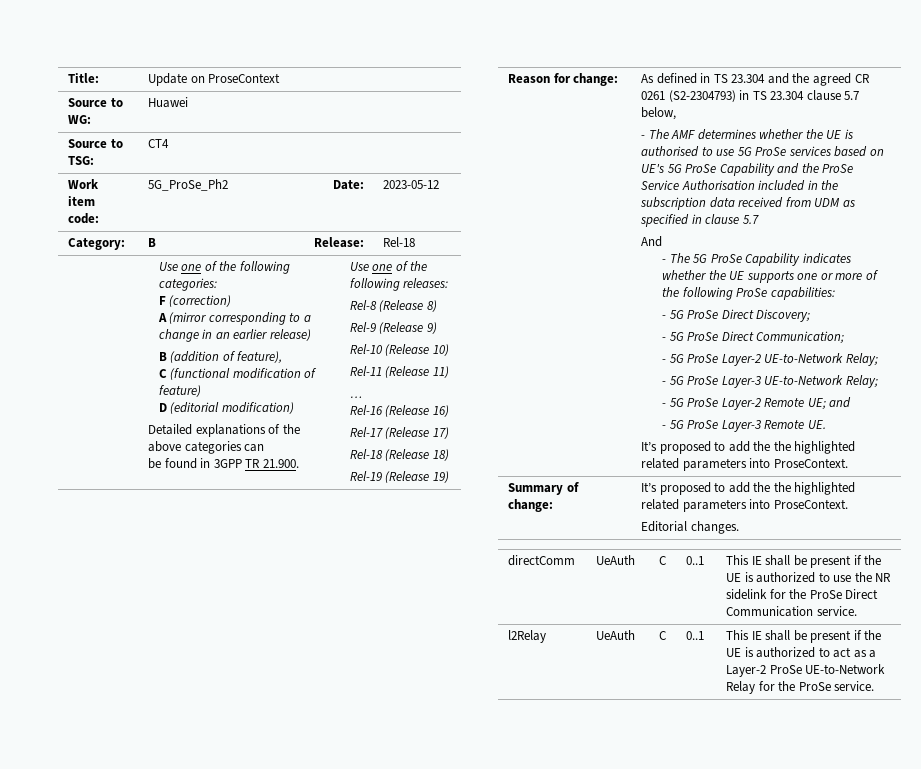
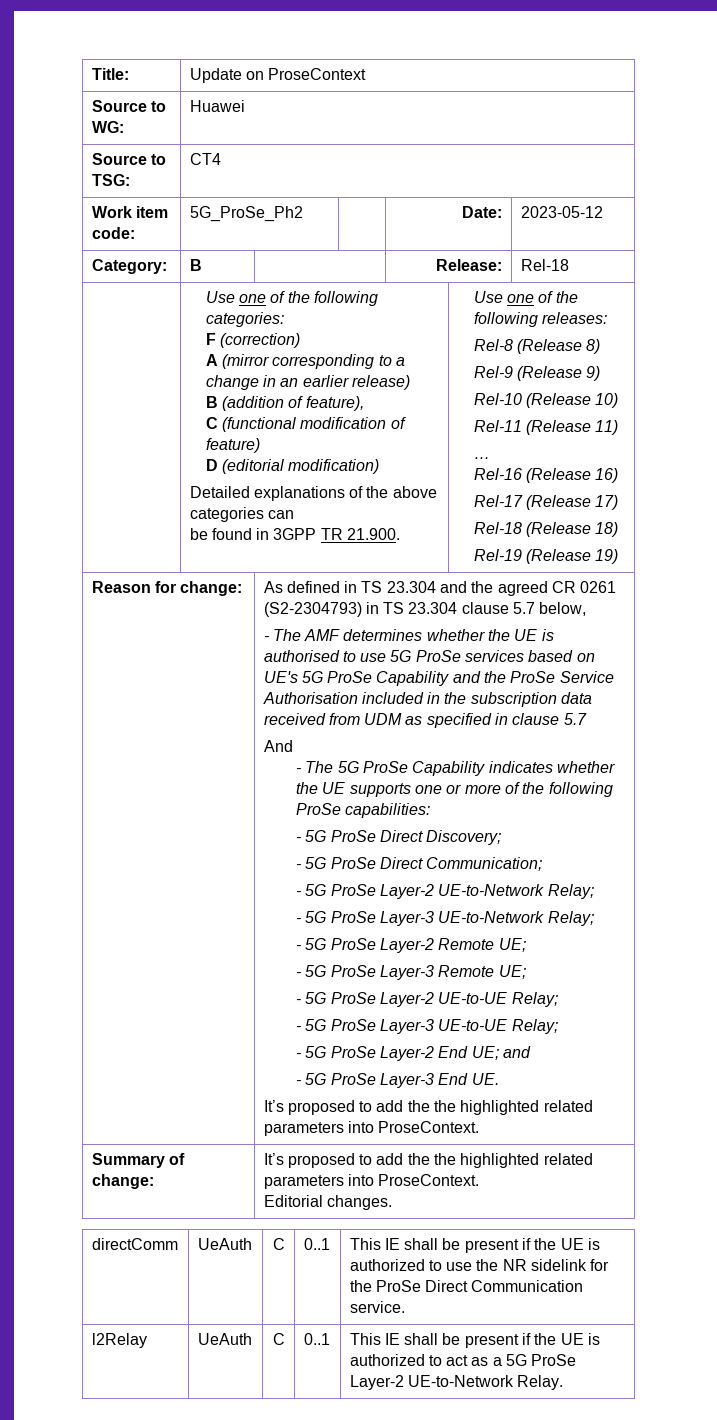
- - 5G ProSe Layer-2 Remote UE; and
+ - 5G ProSe Layer-2 Remote UE;
+ - 5G ProSe Layer-3 Remote UE;
+ - 5G ProSe Layer-2 UE-to-UE Relay;
+ - 5G ProSe Layer-3 UE-to-UE Relay;
+ - 5G ProSe Layer-2 End UE; and
- - 5G ProSe Layer-3 Remote UE.
+ - 5G ProSe Layer-3 End UE.
- l2Relay | UeAuth | C | 0..1 | This IE shall be present if the UE is authorized to act as a Layer-2 ProSe UE-to-Network Relay for the ProSe service.
+ l2Relay | UeAuth | C | 0..1 | This IE shall be present if the UE is authorized to act as a 5G ProSe Layer-2 UE-to-Network Relay.

